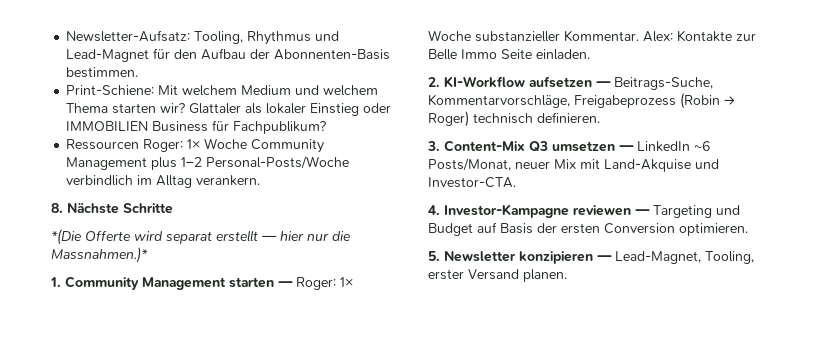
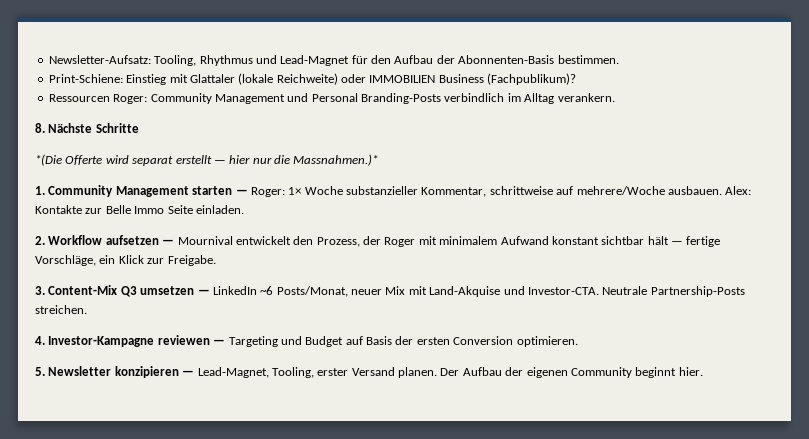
- Print-Schiene: Mit welchem Medium und welchem Thema starten wir? Glattaler als lokaler Einstieg oder IMMOBILIEN Business für Fachpublikum?
+ Print-Schiene: Einstieg mit Glattaler (lokale Reichweite) oder IMMOBILIEN Business (Fachpublikum)?
- Ressourcen Roger: 1× Woche Community Management plus 1–2 Personal-Posts/Woche verbindlich im Alltag verankern.
+ Ressourcen Roger: Community Management und Personal Branding-Posts verbindlich im Alltag verankern.
- 1. Community Management starten — Roger: 1× Woche substanzieller Kommentar.
+ 1. Community Management starten — Roger: 1× Woche substanzieller Kommentar, schrittweise auf mehrere/Woche ausbauen.
- 2. KI-Workflow aufsetzen — Beitrags-Suche, Kommentarvorschläge, Freigabeprozess (Robin → Roger) technisch definieren.
+ 2. Workflow aufsetzen — Mournival entwickelt den Prozess, der Roger mit minimalem Aufwand konstant sichtbar hält — fertige Vorschläge, ein Klick zur Freigabe.
+ Neutrale Partnership-Posts streichen.
+ Der Aufbau der eigenen Community beginnt hier.

